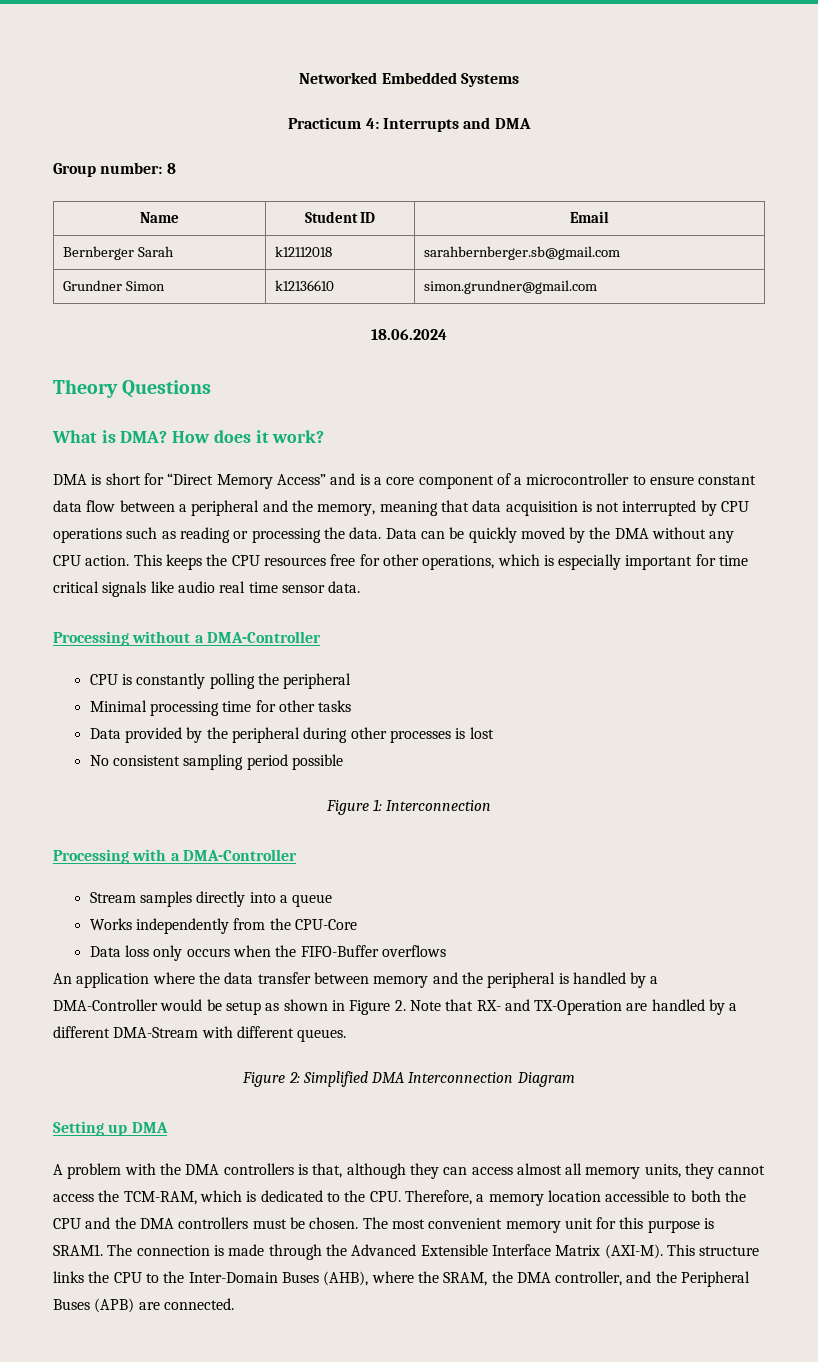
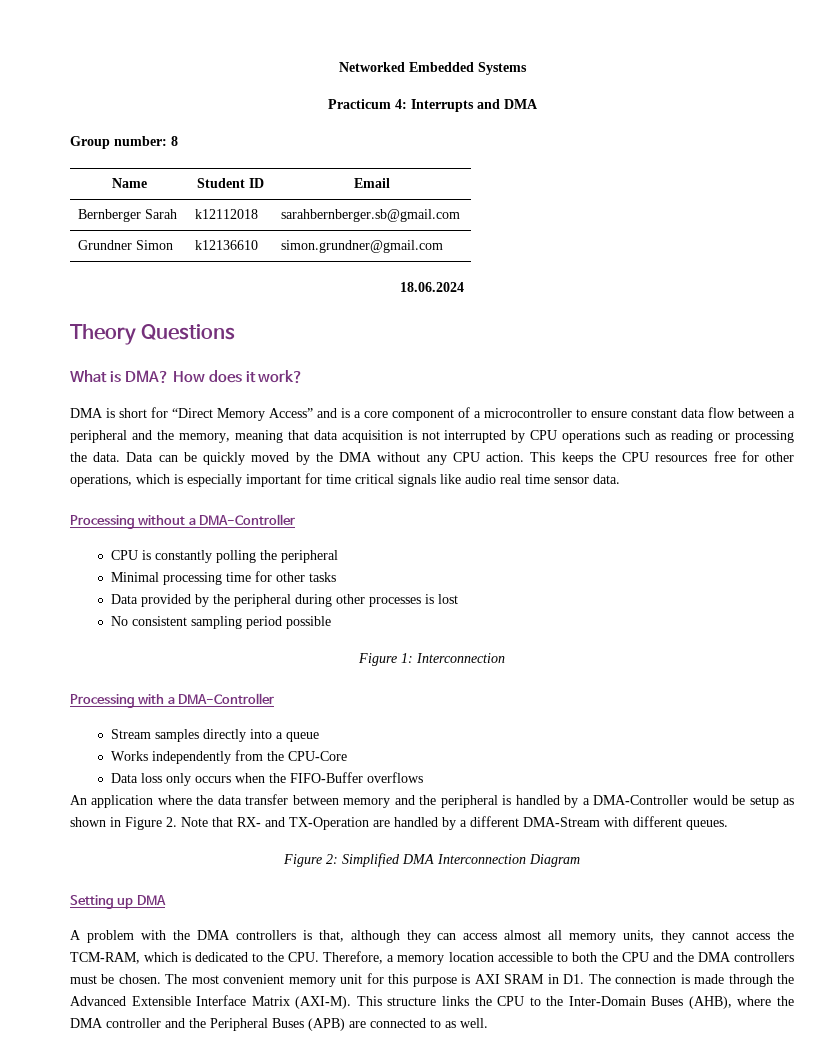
- The most convenient memory unit for this purpose is SRAM1. The connection is made through the Advanced Extensible Interface Matrix (AXI-M).
+ The most convenient memory unit for this purpose is AXI SRAM in D1. The connection is made through the Advanced Extensible Interface Matrix (AXI-M).
- This structure links the CPU to the Inter-Domain Buses (AHB), where the SRAM, the DMA controller, and the Peripheral Buses (APB) are connected.
+ This structure links the CPU to the Inter-Domain Buses (AHB), where the DMA controller and the Peripheral Buses (APB) are connected to as well.

